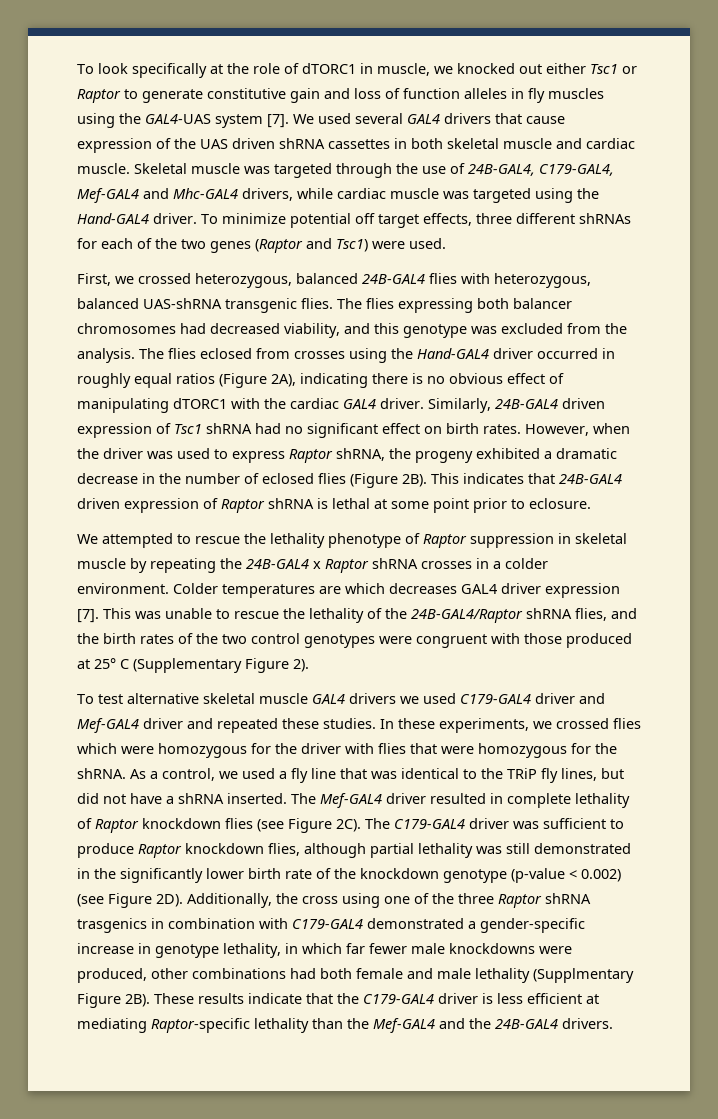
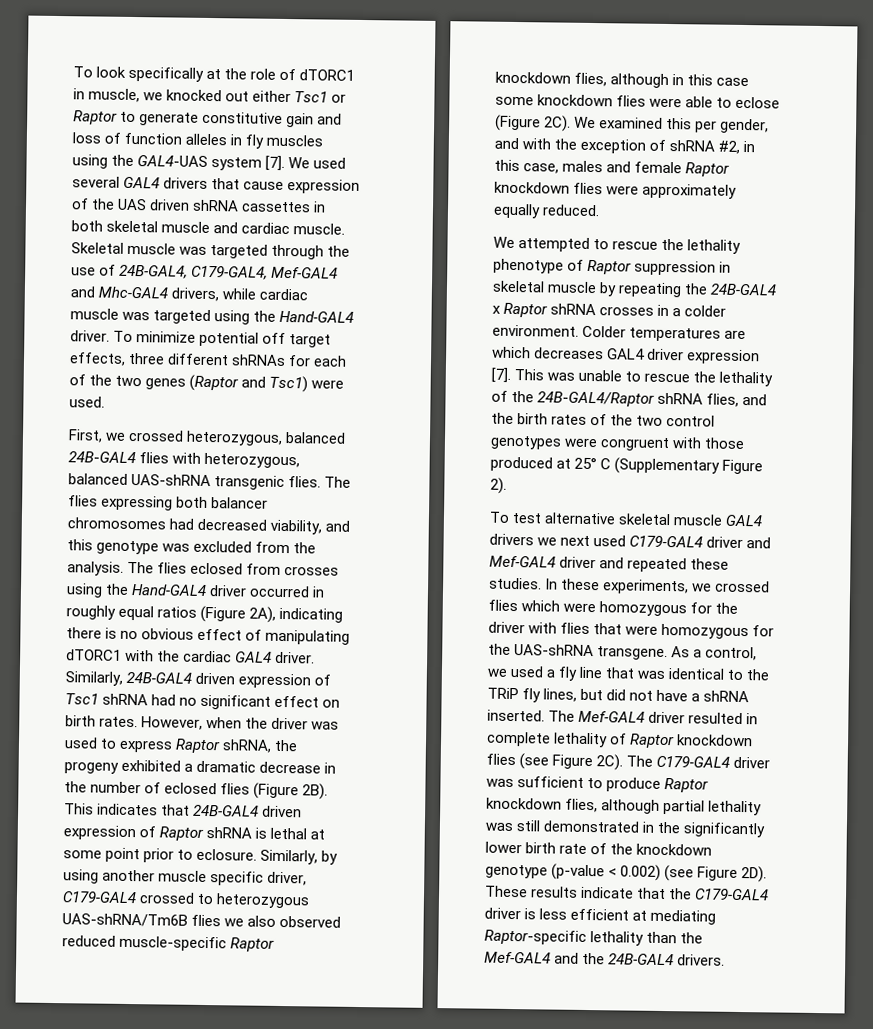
+ Similarly, by using another muscle specific driver, C179-GAL4 crossed to heterozygous UAS-shRNA/Tm6B flies we also observed reduced muscle-specific Raptor knockdown flies, although in this case some knockdown flies were able to eclose (Figure 2C). We examined this per gender, and with the exception of shRNA #2, in this case, males and female Raptor knockdown flies were approximately equally reduced.
- To test alternative skeletal muscle GAL4 drivers we used C179-GAL4 driver and Mef-GAL4 driver and repeated these studies.
+ To test alternative skeletal muscle GAL4 drivers we next used C179-GAL4 driver and Mef-GAL4 driver and repeated these studies.
- In these experiments, we crossed flies which were homozygous for the driver with flies that were homozygous for the shRNA.
+ In these experiments, we crossed flies which were homozygous for the driver with flies that were homozygous for the UAS-shRNA transgene.
- Additionally, the cross using one of the three Raptor shRNA trasgenics in combination with C179-GAL4 demonstrated a gender-specific increase in genotype lethality, in which far fewer male knockdowns were produced, other combinations had both female and male lethality (Supplmentary Figure 2B).

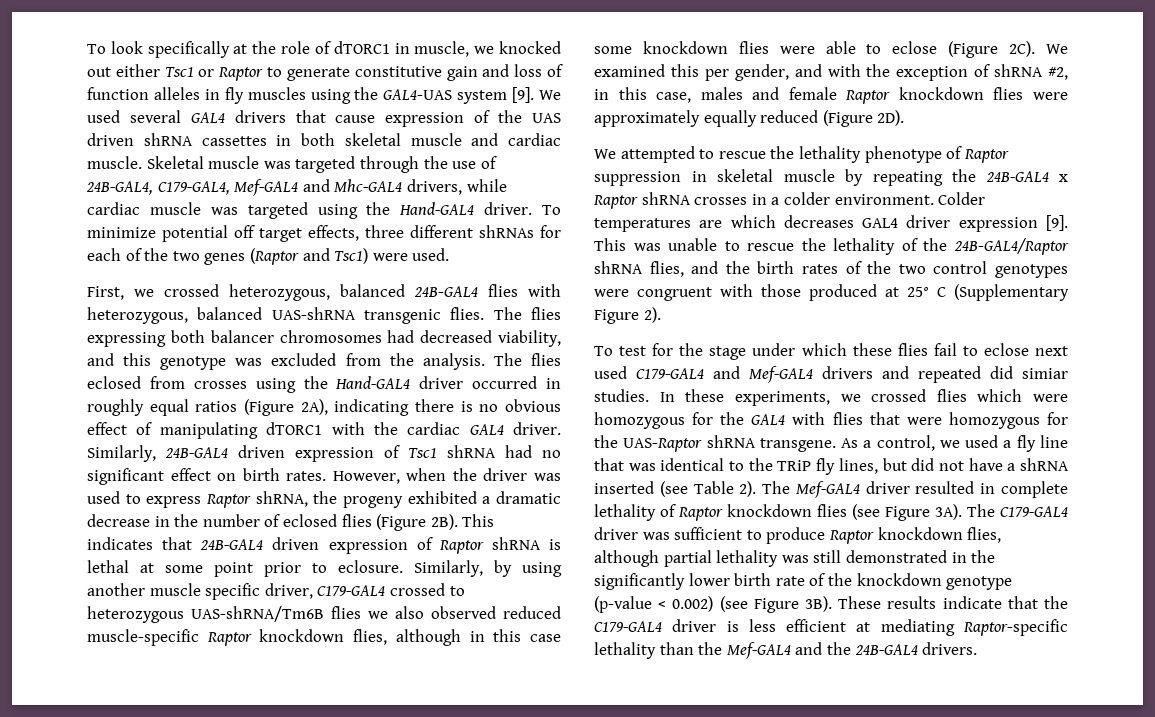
- To look specifically at the role of dTORC1 in muscle, we knocked out either Tsc1 or Raptor to generate constitutive gain and loss of function alleles in fly muscles using the GAL4-UAS system [7].
+ To look specifically at the role of dTORC1 in muscle, we knocked out either Tsc1 or Raptor to generate constitutive gain and loss of function alleles in fly muscles using the GAL4-UAS system [9].
- We examined this per gender, and with the exception of shRNA #2, in this case, males and female Raptor knockdown flies were approximately equally reduced.
+ We examined this per gender, and with the exception of shRNA #2, in this case, males and female Raptor knockdown flies were approximately equally reduced (Figure 2D).
- Colder temperatures are which decreases GAL4 driver expression [7].
+ Colder temperatures are which decreases GAL4 driver expression [9].
- To test alternative skeletal muscle GAL4 drivers we next used C179-GAL4 driver and Mef-GAL4 driver and repeated these studies.
+ To test for the stage under which these flies fail to eclose next used C179-GAL4 and Mef-GAL4 drivers and repeated did simiar studies.
- In these experiments, we crossed flies which were homozygous for the driver with flies that were homozygous for the UAS-shRNA transgene.
+ In these experiments, we crossed flies which were homozygous for the GAL4 with flies that were homozygous for the UAS-Raptor shRNA transgene.
- As a control, we used a fly line that was identical to the TRiP fly lines, but did not have a shRNA inserted.
+ As a control, we used a fly line that was identical to the TRiP fly lines, but did not have a shRNA inserted (see Table 2).
- The Mef-GAL4 driver resulted in complete lethality of Raptor knockdown flies (see Figure 2C).
+ The Mef-GAL4 driver resulted in complete lethality of Raptor knockdown flies (see Figure 3A).
- The C179-GAL4 driver was sufficient to produce Raptor knockdown flies, although partial lethality was still demonstrated in the significantly lower birth rate of the knockdown genotype (p-value < 0.002) (see Figure 2D).
+ The C179-GAL4 driver was sufficient to produce Raptor knockdown flies, although partial lethality was still demonstrated in the significantly lower birth rate of the knockdown genotype (p-value < 0.002) (see Figure 3B).

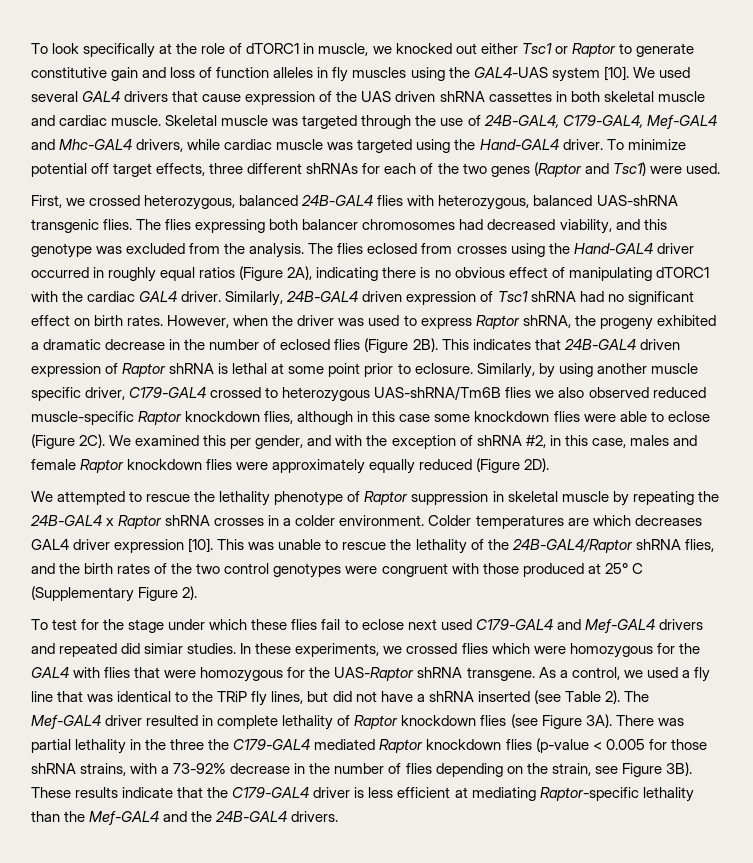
- To look specifically at the role of dTORC1 in muscle, we knocked out either Tsc1 or Raptor to generate constitutive gain and loss of function alleles in fly muscles using the GAL4-UAS system [9].
+ To look specifically at the role of dTORC1 in muscle, we knocked out either Tsc1 or Raptor to generate constitutive gain and loss of function alleles in fly muscles using the GAL4-UAS system [10].
- Colder temperatures are which decreases GAL4 driver expression [9].
+ Colder temperatures are which decreases GAL4 driver expression [10].
- The C179-GAL4 driver was sufficient to produce Raptor knockdown flies, although partial lethality was still demonstrated in the significantly lower birth rate of the knockdown genotype (p-value < 0.002) (see Figure 3B).
+ There was partial lethality in the three the C179-GAL4 mediated Raptor knockdown flies (p-value < 0.005 for those shRNA strains, with a 73-92% decrease in the number of flies depending on the strain, see Figure 3B).

